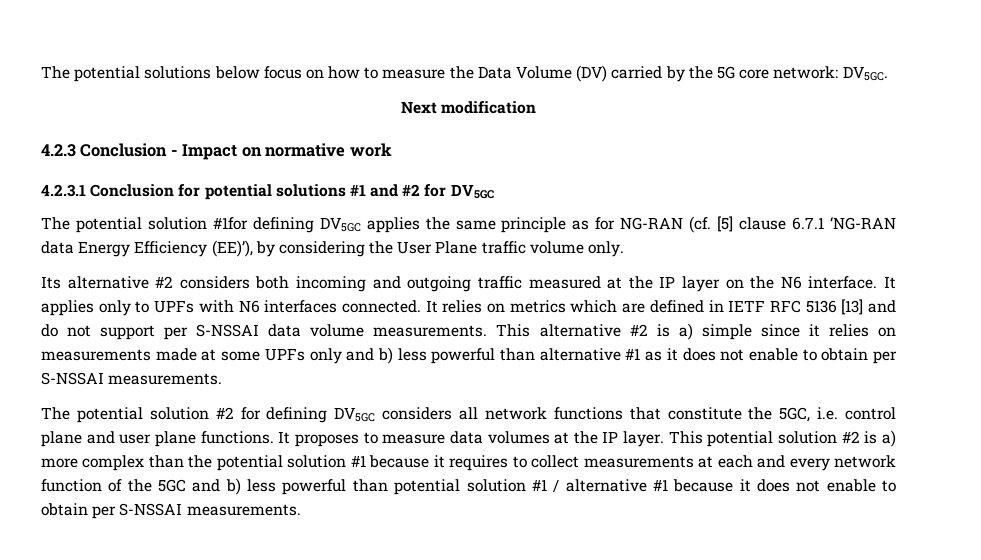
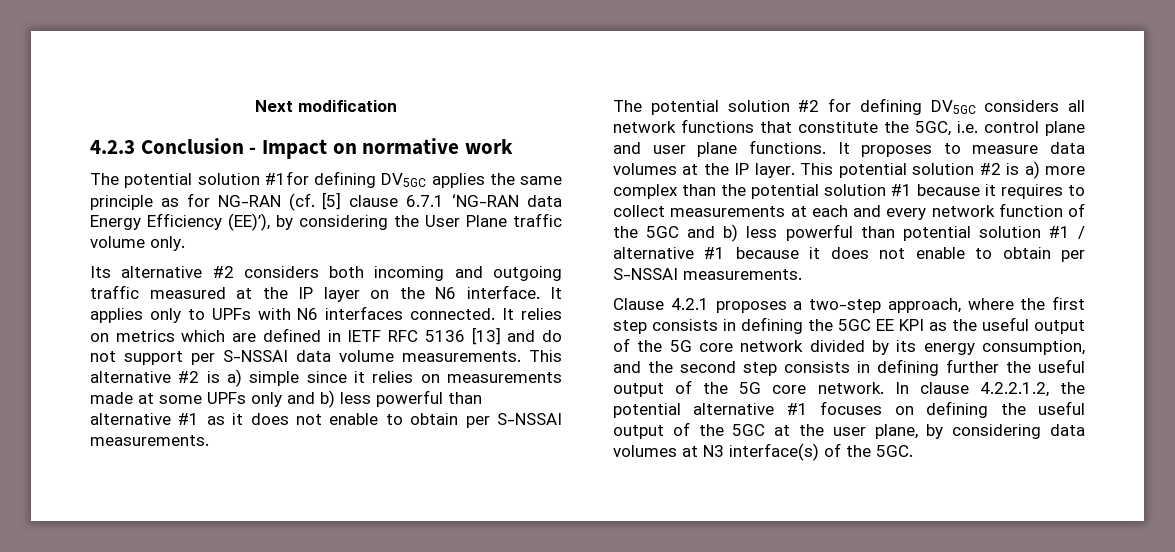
- The potential solutions below focus on how to measure the Data Volume (DV) carried by the 5G core network: DV5GC.
- 4.2.3.1 Conclusion for potential solutions #1 and #2 for DV5GC
+ Clause 4.2.1 proposes a two-step approach, where the first step consists in defining the 5GC EE KPI as the useful output of the 5G core network divided by its energy consumption, and the second step consists in defining further the useful output of the 5G core network. In clause 4.2.2.1.2, the potential alternative #1 focuses on defining the useful output of the 5GC at the user plane, by considering data volumes at N3 interface(s) of the 5GC.

